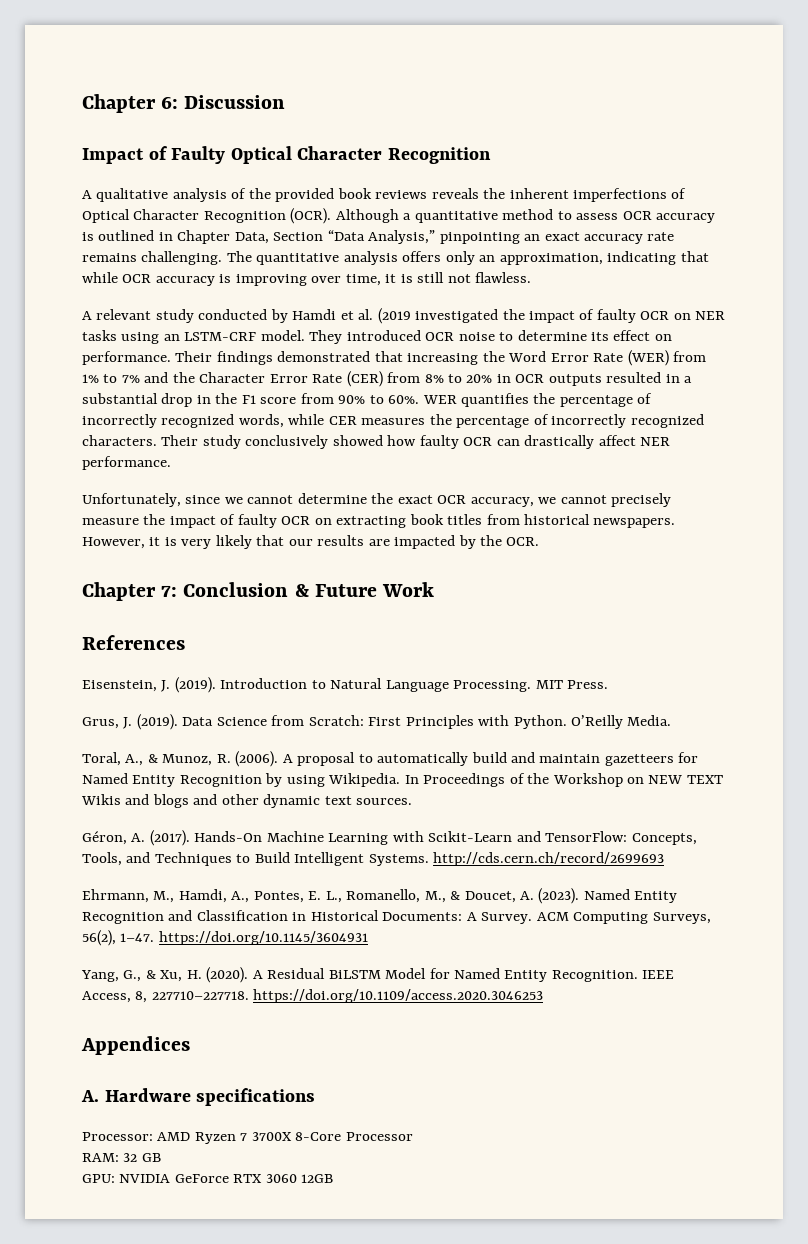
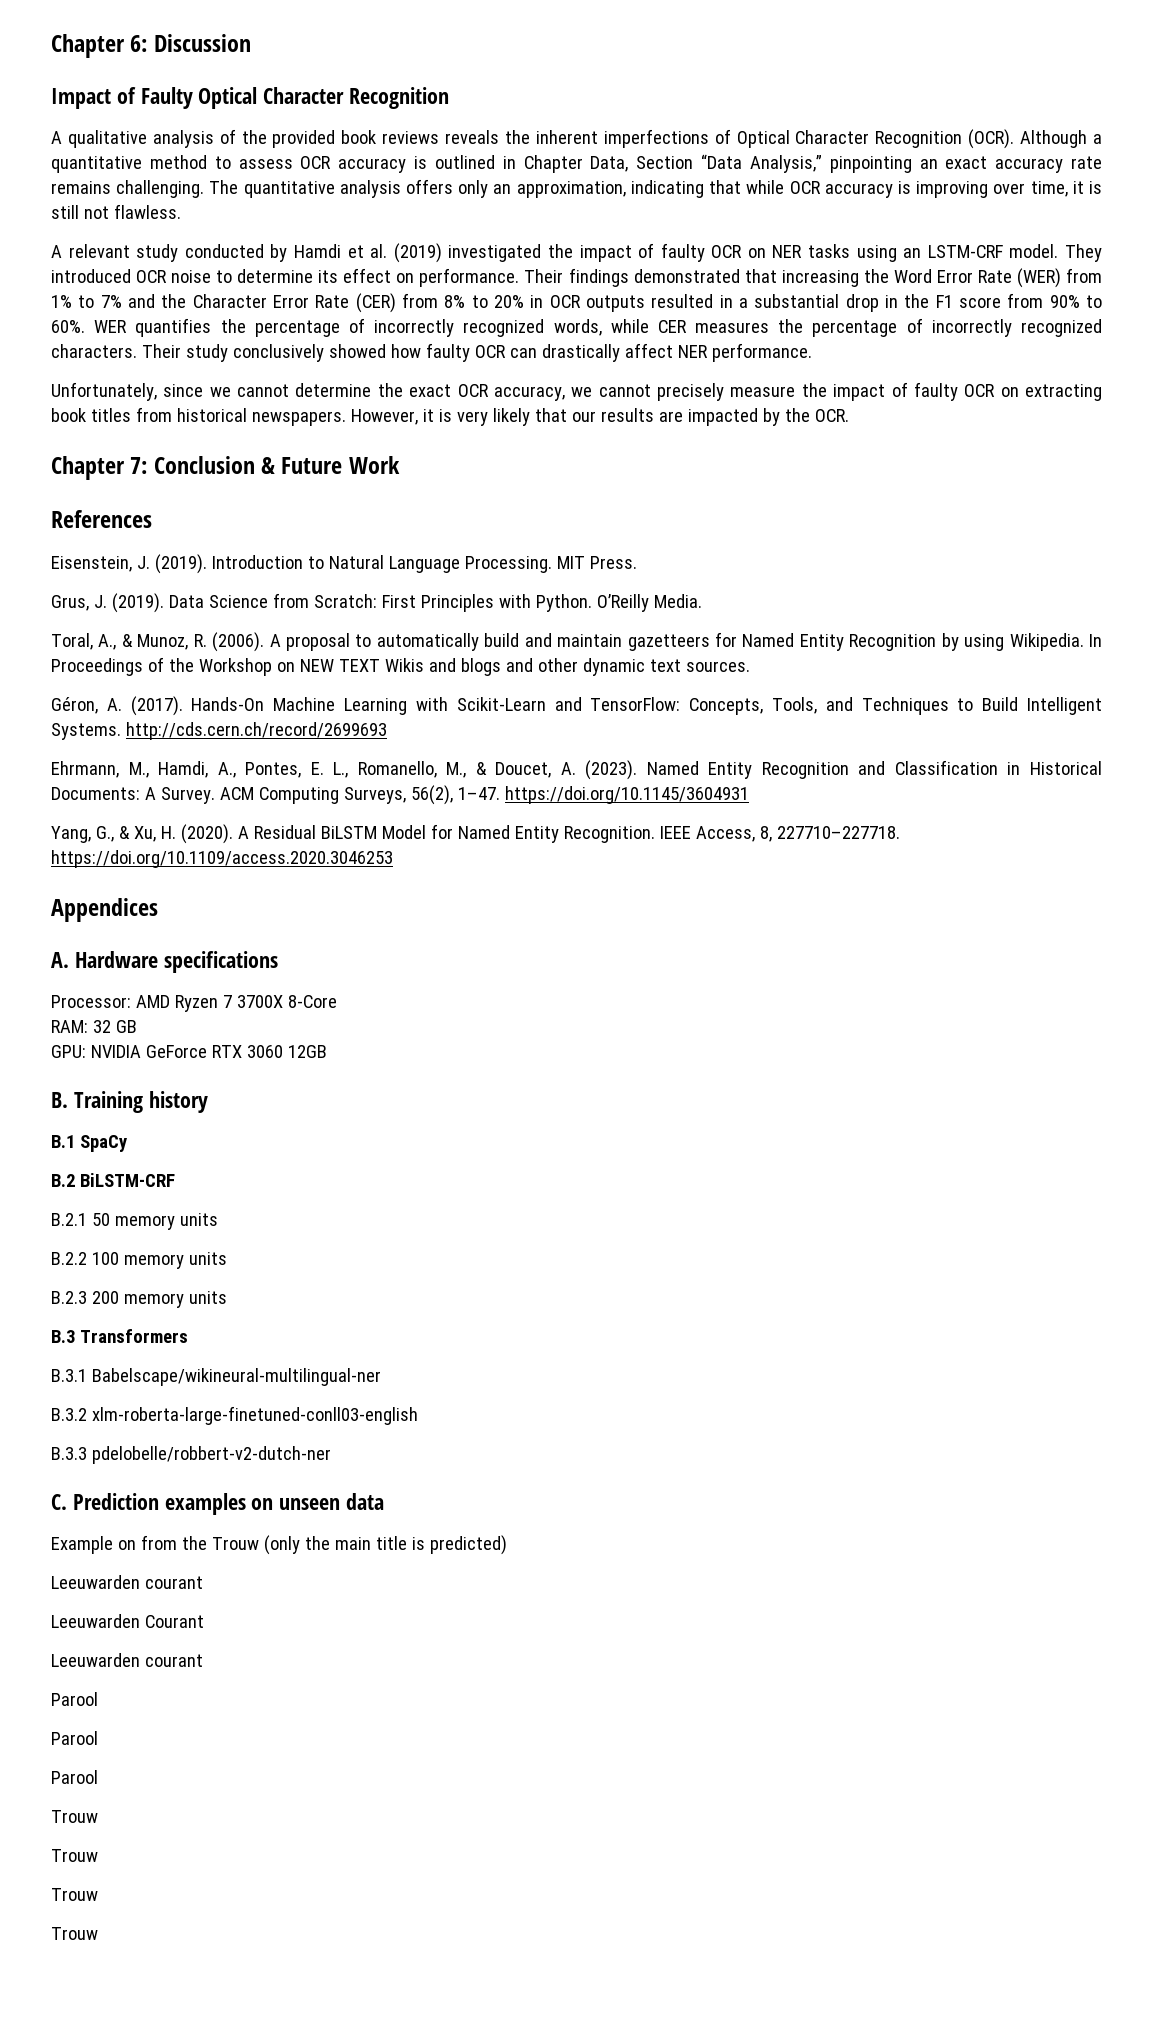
- A relevant study conducted by Hamdi et al. (2019 investigated the impact of faulty OCR on NER tasks using an LSTM-CRF model.
+ A relevant study conducted by Hamdi et al. (2019) investigated the impact of faulty OCR on NER tasks using an LSTM-CRF model.
- Processor: AMD Ryzen 7 3700X 8-Core Processor
+ Processor: AMD Ryzen 7 3700X 8-Core
+ B. Training history
+ B.1 SpaCy
+ B.2 BiLSTM-CRF
+ B.2.1 50 memory units
+ B.2.2 100 memory units
+ B.2.3 200 memory units
+ B.3 Transformers
+ B.3.1 Babelscape/wikineural-multilingual-ner
+ B.3.2 xlm-roberta-large-finetuned-conll03-english
+ B.3.3 pdelobelle/robbert-v2-dutch-ner
+ C. Prediction examples on unseen data
+ Example on from the Trouw (only the main title is predicted)
+ Leeuwarden courant
+ Leeuwarden Courant
+ Leeuwarden courant
+ Parool
+ Parool
+ Parool
+ Trouw
+ Trouw
+ Trouw
+ Trouw

